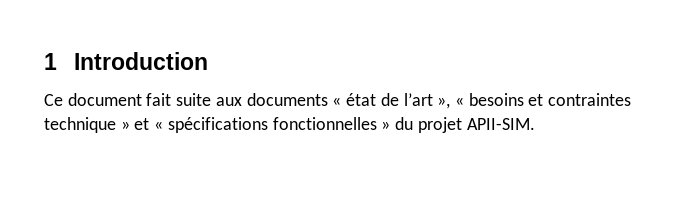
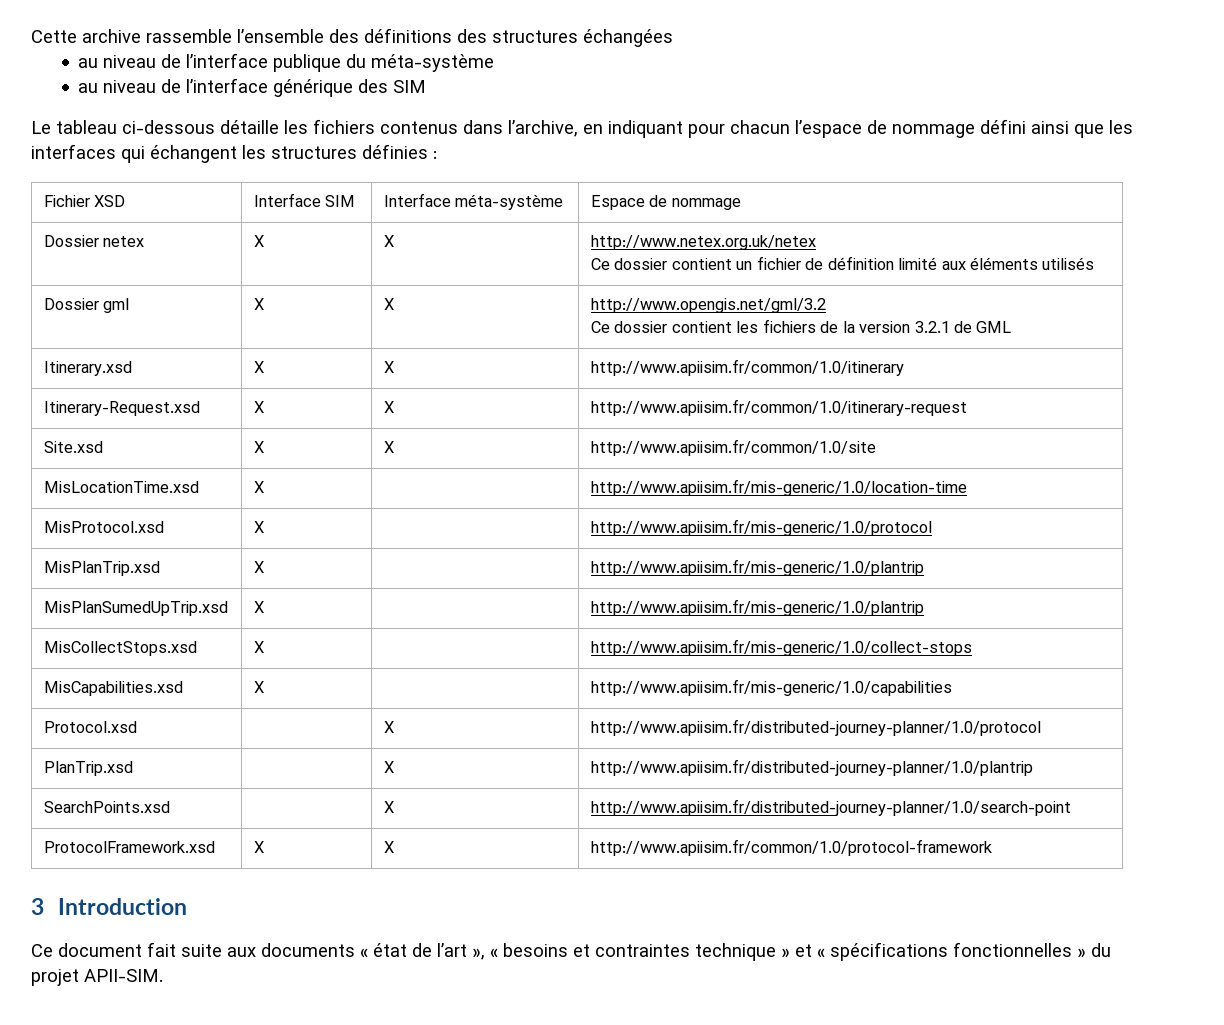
- 1 Introduction
+ Cette archive rassemble l’ensemble des définitions des structures échangées
+ au niveau de l’interface publique du méta-système
+ au niveau de l’interface générique des SIM
+ Le tableau ci-dessous détaille les fichiers contenus dans l’archive, en indiquant pour chacun l’espace de nommage défini ainsi que les interfaces qui échangent les structures définies :
+ Fichier XSD | Interface SIM | Interface méta-système | Espace de nommage
+ Dossier netex | X | X | http://www.netex.org.uk/netex
+ Ce dossier contient un fichier de définition limité aux éléments utilisés
+ Dossier gml | X | X | http://www.opengis.net/gml/3.2
+ Ce dossier contient les fichiers de la version 3.2.1 de GML
+ Itinerary.xsd | X | X | http://www.apiisim.fr/common/1.0/itinerary
+ Itinerary-Request.xsd | X | X | http://www.apiisim.fr/common/1.0/itinerary-request
+ Site.xsd | X | X | http://www.apiisim.fr/common/1.0/site
+ MisLocationTime.xsd | X | | http://www.apiisim.fr/mis-generic/1.0/location-time
+ MisProtocol.xsd | X | | http://www.apiisim.fr/mis-generic/1.0/protocol
+ MisPlanTrip.xsd | X | | http://www.apiisim.fr/mis-generic/1.0/plantrip
+ MisPlanSumedUpTrip.xsd | X | | http://www.apiisim.fr/mis-generic/1.0/plantrip
+ MisCollectStops.xsd | X | | http://www.apiisim.fr/mis-generic/1.0/collect-stops
+ MisCapabilities.xsd | X | | http://www.apiisim.fr/mis-generic/1.0/capabilities
+ Protocol.xsd | | X | http://www.apiisim.fr/distributed-journey-planner/1.0/protocol
+ PlanTrip.xsd | | X | http://www.apiisim.fr/distributed-journey-planner/1.0/plantrip
+ SearchPoints.xsd | | X | http://www.apiisim.fr/distributed-journey-planner/1.0/search-point
+ ProtocolFramework.xsd | X | X | http://www.apiisim.fr/common/1.0/protocol-framework
+ 3 Introduction

